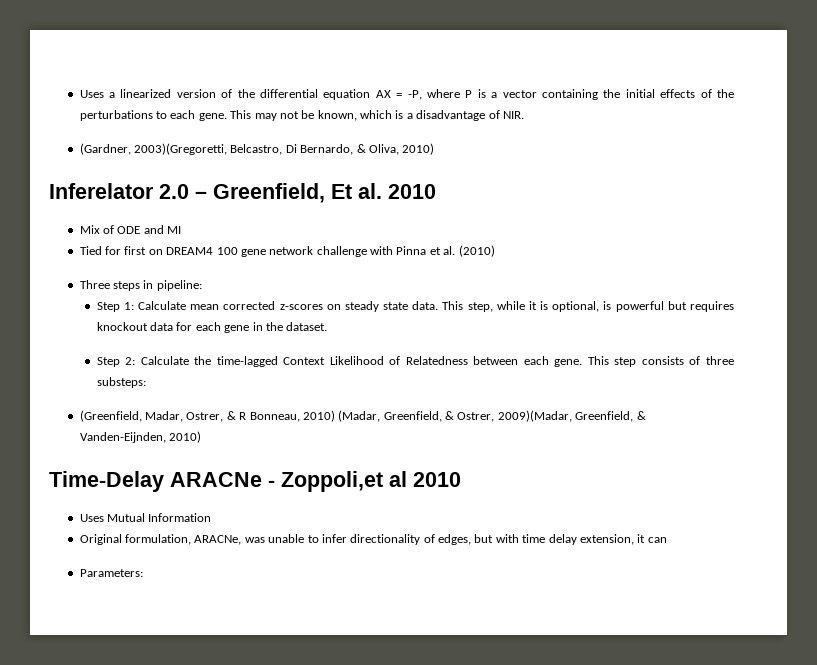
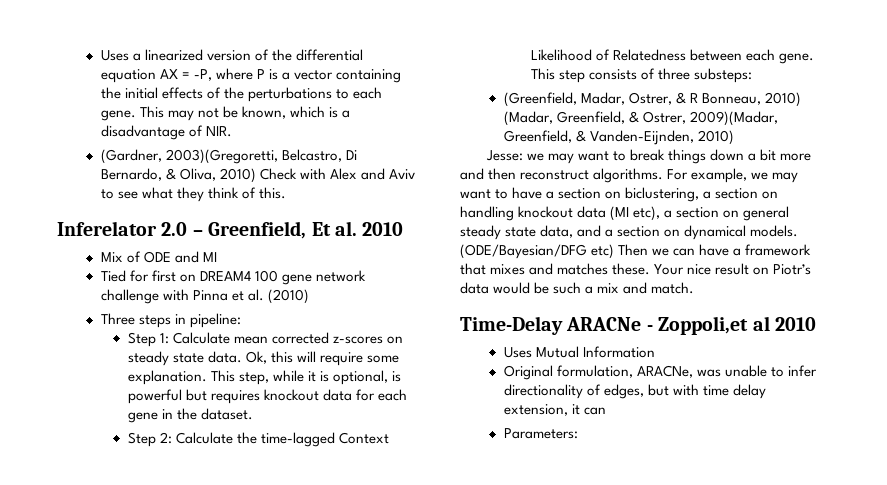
- (Gardner, 2003)(Gregoretti, Belcastro, Di Bernardo, & Oliva, 2010)
+ (Gardner, 2003)(Gregoretti, Belcastro, Di Bernardo, & Oliva, 2010) Check with Alex and Aviv to see what they think of this.
+ Ok, this will require some explanation.
+ Jesse: we may want to break things down a bit more and then reconstruct algorithms. For example, we may want to have a section on biclustering, a section on handling knockout data (MI etc), a section on general steady state data, and a section on dynamical models. (ODE/Bayesian/DFG etc) Then we can have a framework that mixes and matches these. Your nice result on Piotr’s data would be such a mix and match.

